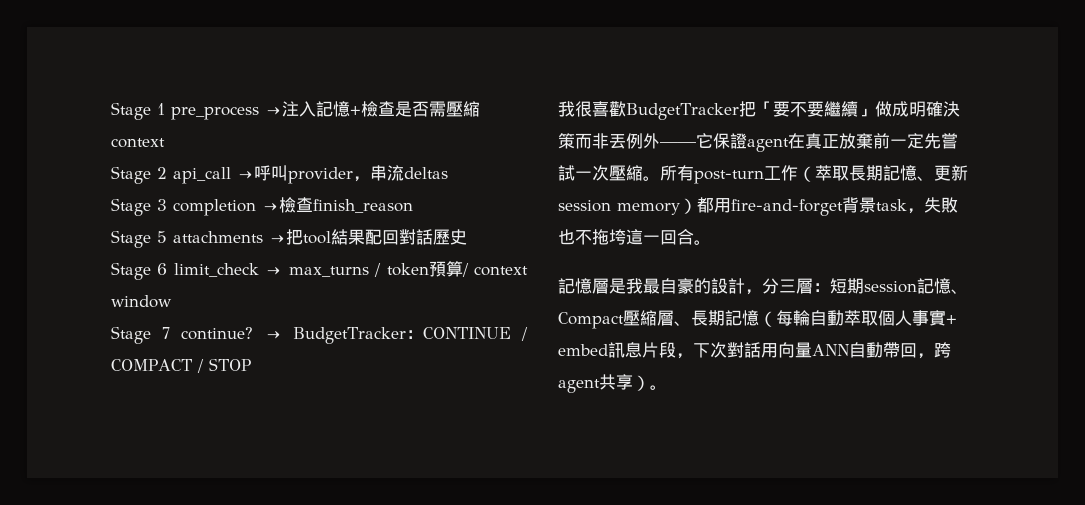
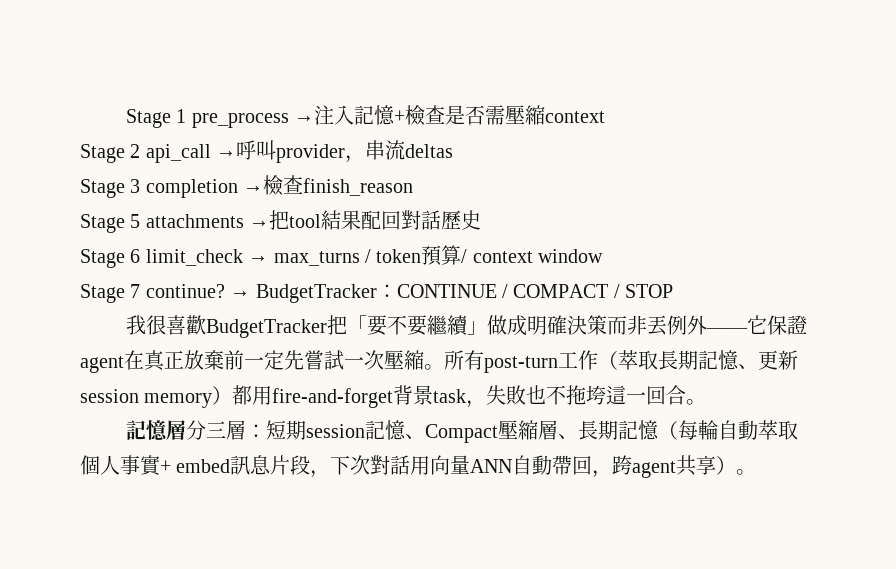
- 記憶層是我最自豪的設計，分三層：短期session記憶、Compact壓縮層、長期記憶（每輪自動萃取個人事實+ embed訊息片段，下次對話用向量ANN自動帶回，跨agent共享）。
+ 記憶層分三層：短期session記憶、Compact壓縮層、長期記憶（每輪自動萃取個人事實+ embed訊息片段，下次對話用向量ANN自動帶回，跨agent共享）。

